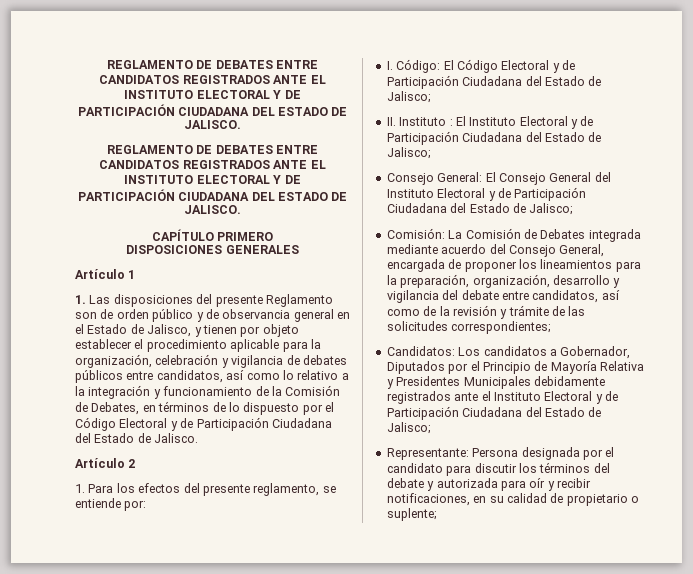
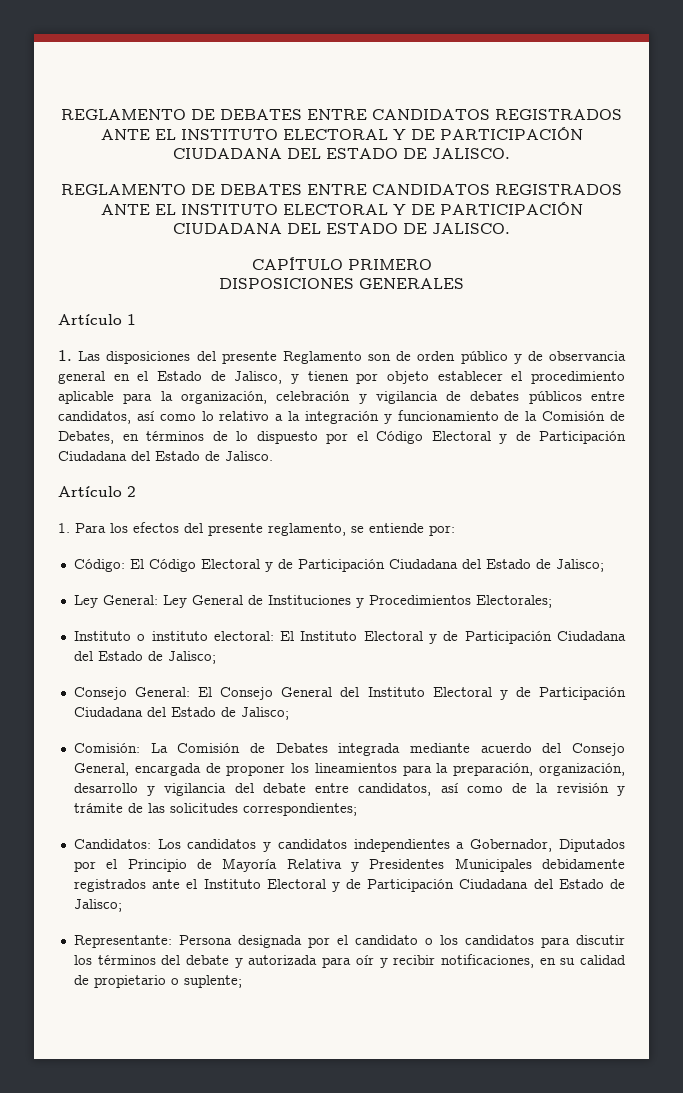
- I. Código: El Código Electoral y de Participación Ciudadana del Estado de Jalisco;
+ Código: El Código Electoral y de Participación Ciudadana del Estado de Jalisco;
- II. Instituto : El Instituto Electoral y de Participación Ciudadana del Estado de Jalisco;
+ Ley General: Ley General de Instituciones y Procedimientos Electorales;
+ Instituto o instituto electoral: El Instituto Electoral y de Participación Ciudadana del Estado de Jalisco;
- Candidatos: Los candidatos a Gobernador, Diputados por el Principio de Mayoría Relativa y Presidentes Municipales debidamente registrados ante el Instituto Electoral y de Participación Ciudadana del Estado de Jalisco;
+ Candidatos: Los candidatos y candidatos independientes a Gobernador, Diputados por el Principio de Mayoría Relativa y Presidentes Municipales debidamente registrados ante el Instituto Electoral y de Participación Ciudadana del Estado de Jalisco;
- Representante: Persona designada por el candidato para discutir los términos del debate y autorizada para oír y recibir notificaciones, en su calidad de propietario o suplente;
+ Representante: Persona designada por el candidato o los candidatos para discutir los términos del debate y autorizada para oír y recibir notificaciones, en su calidad de propietario o suplente;

